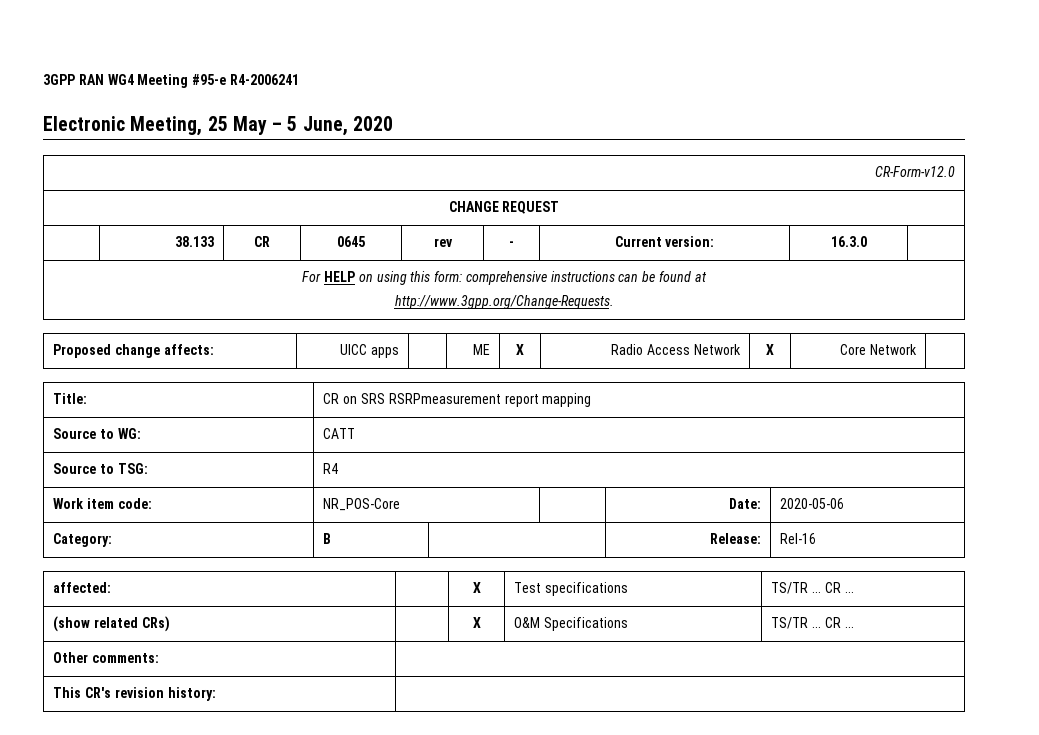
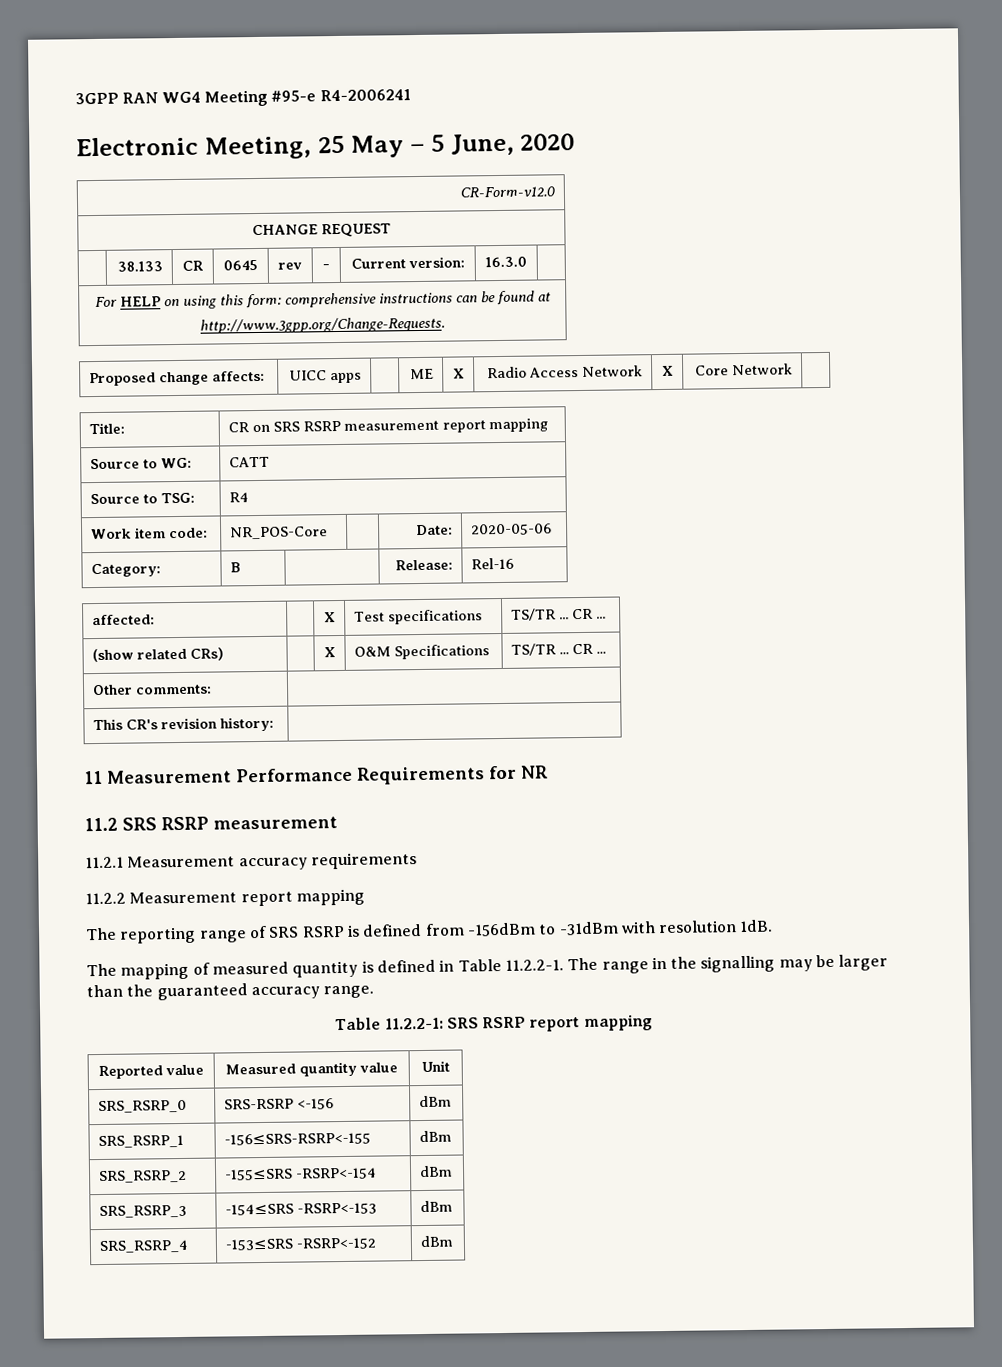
- Title: | CR on SRS RSRPmeasurement report mapping
+ Title: | CR on SRS RSRP measurement report mapping
+ 11 Measurement Performance Requirements for NR
+ 11.2 SRS RSRP measurement
+ 11.2.1 Measurement accuracy requirements
+ 11.2.2 Measurement report mapping
+ The reporting range of SRS RSRP is defined from -156dBm to -31dBm with resolution 1dB.
+ The mapping of measured quantity is defined in Table 11.2.2-1. The range in the signalling may be larger than the guaranteed accuracy range.
+ Table 11.2.2-1: SRS RSRP report mapping
+ Reported value | Measured quantity value | Unit
+ SRS_RSRP_0 | SRS-RSRP <-156 | dBm
+ SRS_RSRP_1 | -156≤SRS-RSRP<-155 | dBm
+ SRS_RSRP_2 | -155≤SRS -RSRP<-154 | dBm
+ SRS_RSRP_3 | -154≤SRS -RSRP<-153 | dBm
+ SRS_RSRP_4 | -153≤SRS -RSRP<-152 | dBm

